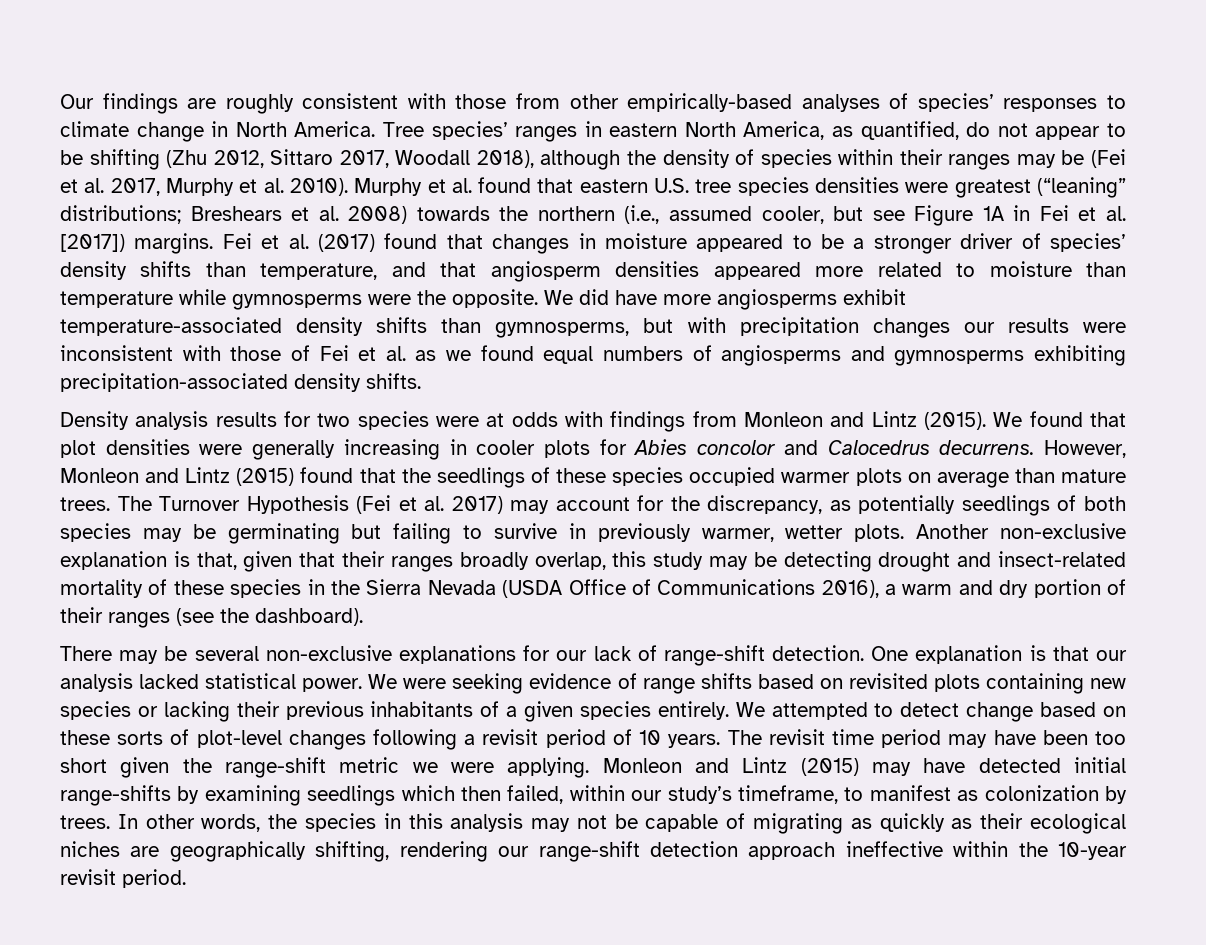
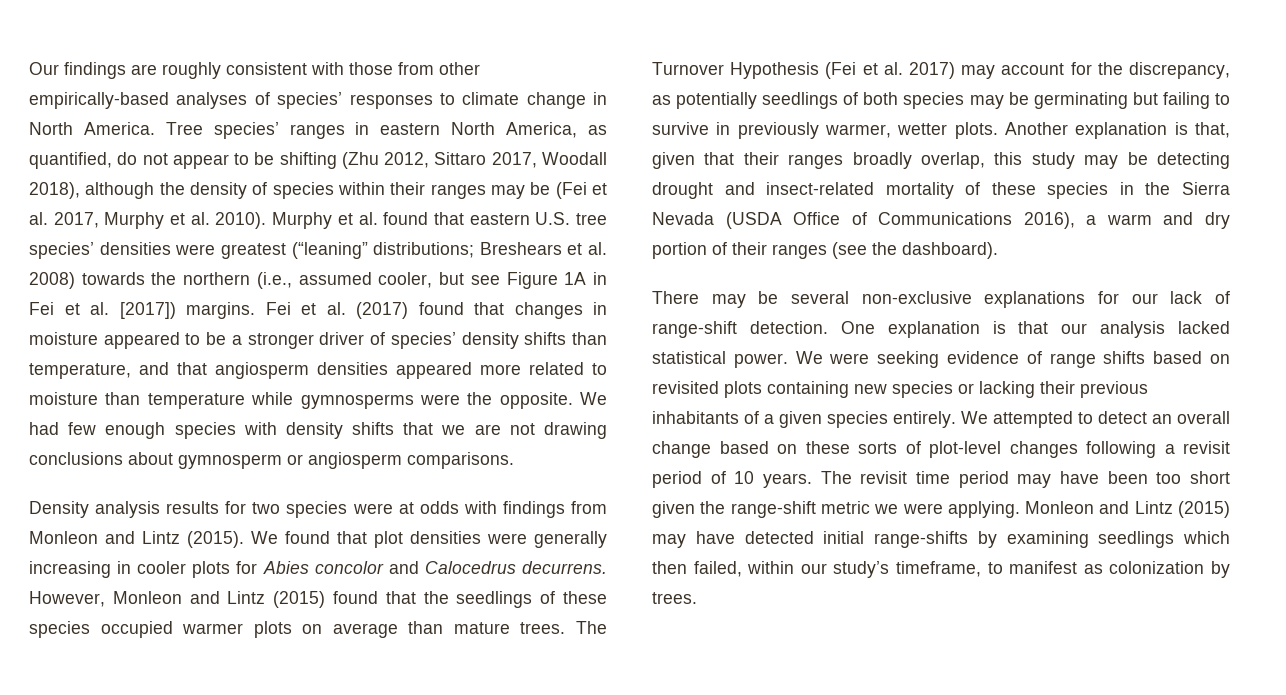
- Murphy et al. found that eastern U.S. tree species densities were greatest (“leaning” distributions; Breshears et al. 2008) towards the northern (i.e., assumed cooler, but see Figure 1A in Fei et al. [2017]) margins.
+ Murphy et al. found that eastern U.S. tree species’ densities were greatest (“leaning” distributions; Breshears et al. 2008) towards the northern (i.e., assumed cooler, but see Figure 1A in Fei et al. [2017]) margins.
- We did have more angiosperms exhibit temperature-associated density shifts than gymnosperms, but with precipitation changes our results were inconsistent with those of Fei et al. as we found equal numbers of angiosperms and gymnosperms exhibiting precipitation-associated density shifts.
+ We had few enough species with density shifts that we are not drawing conclusions about gymnosperm or angiosperm comparisons.
- Another non-exclusive explanation is that, given that their ranges broadly overlap, this study may be detecting drought and insect-related mortality of these species in the Sierra Nevada (USDA Office of Communications 2016), a warm and dry portion of their ranges (see the dashboard).
+ Another explanation is that, given that their ranges broadly overlap, this study may be detecting drought and insect-related mortality of these species in the Sierra Nevada (USDA Office of Communications 2016), a warm and dry portion of their ranges (see the dashboard).
- We attempted to detect change based on these sorts of plot-level changes following a revisit period of 10 years.
+ We attempted to detect an overall change based on these sorts of plot-level changes following a revisit period of 10 years.
- In other words, the species in this analysis may not be capable of migrating as quickly as their ecological niches are geographically shifting, rendering our range-shift detection approach ineffective within the 10-year revisit period.

